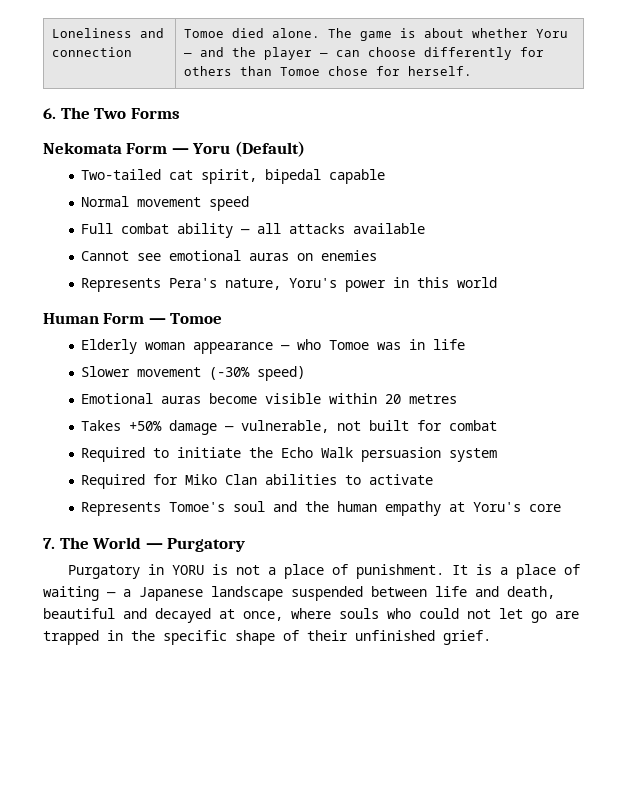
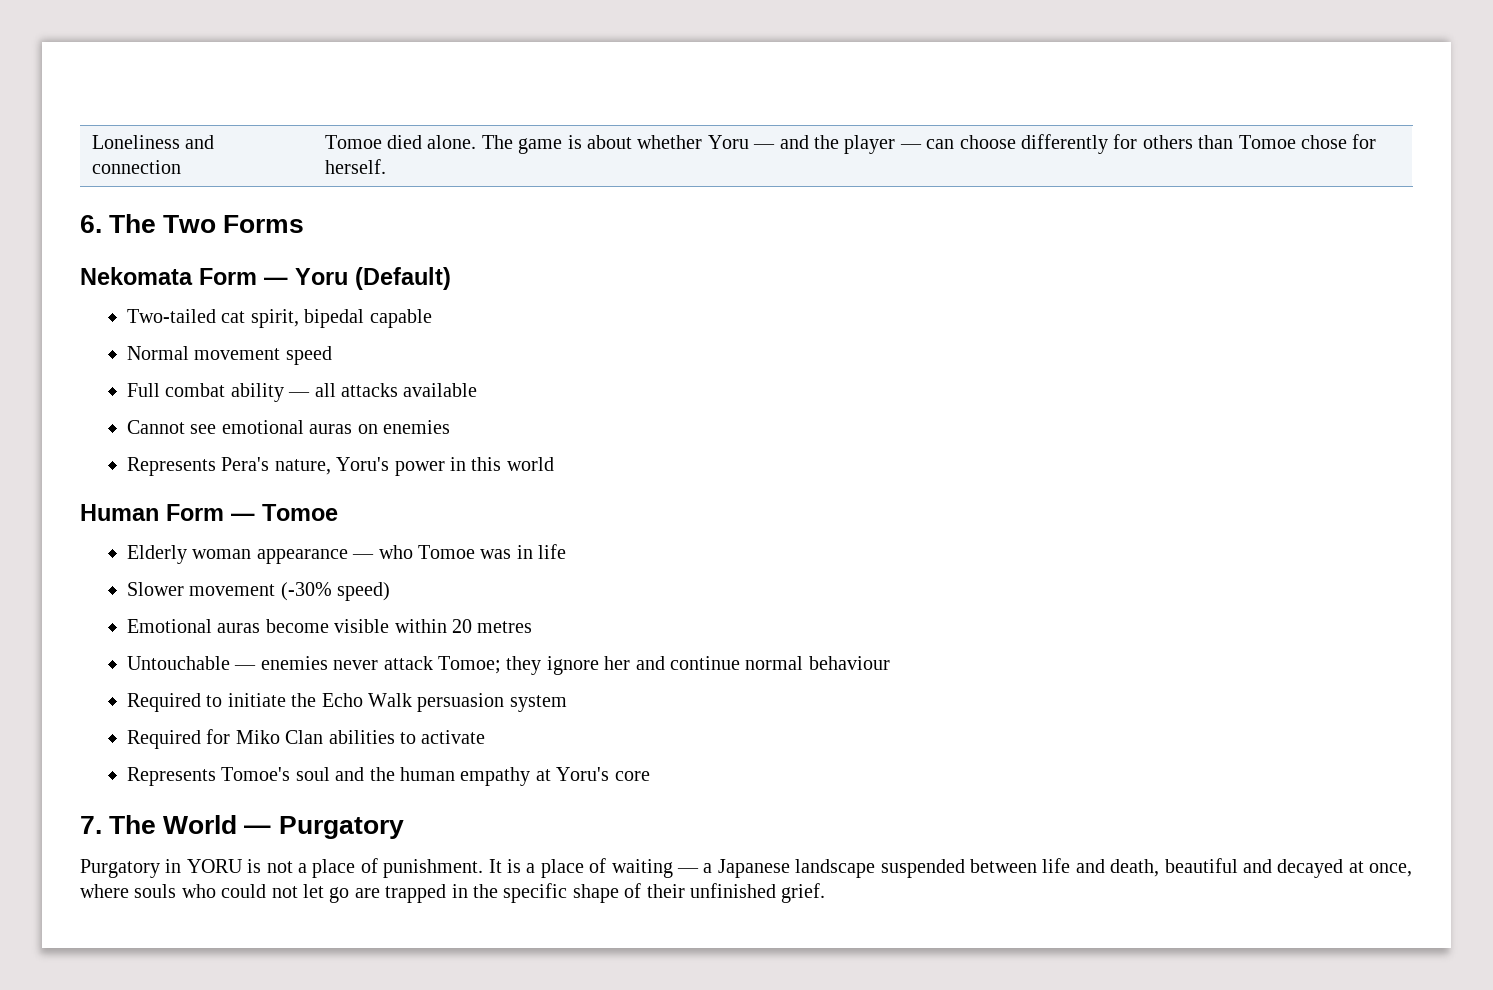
- Takes +50% damage — vulnerable, not built for combat
+ Untouchable — enemies never attack Tomoe; they ignore her and continue normal behaviour

